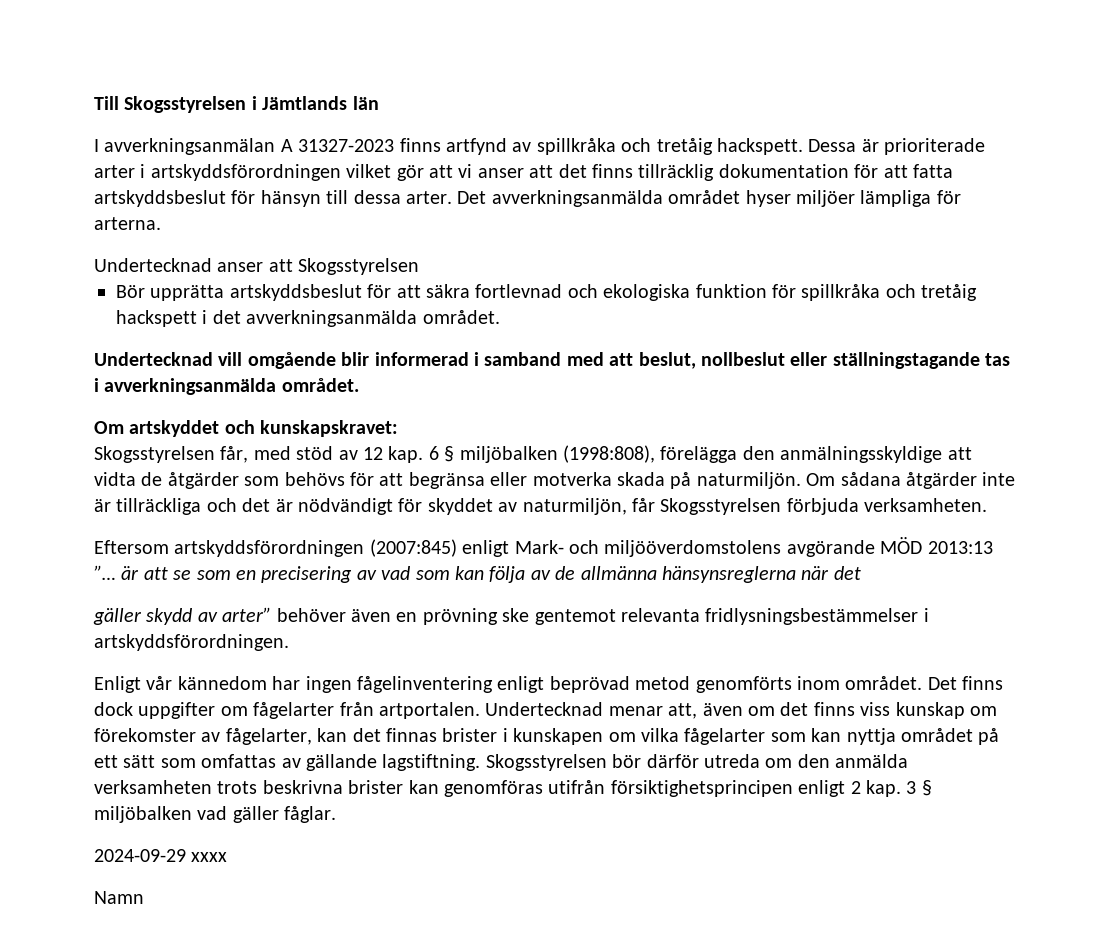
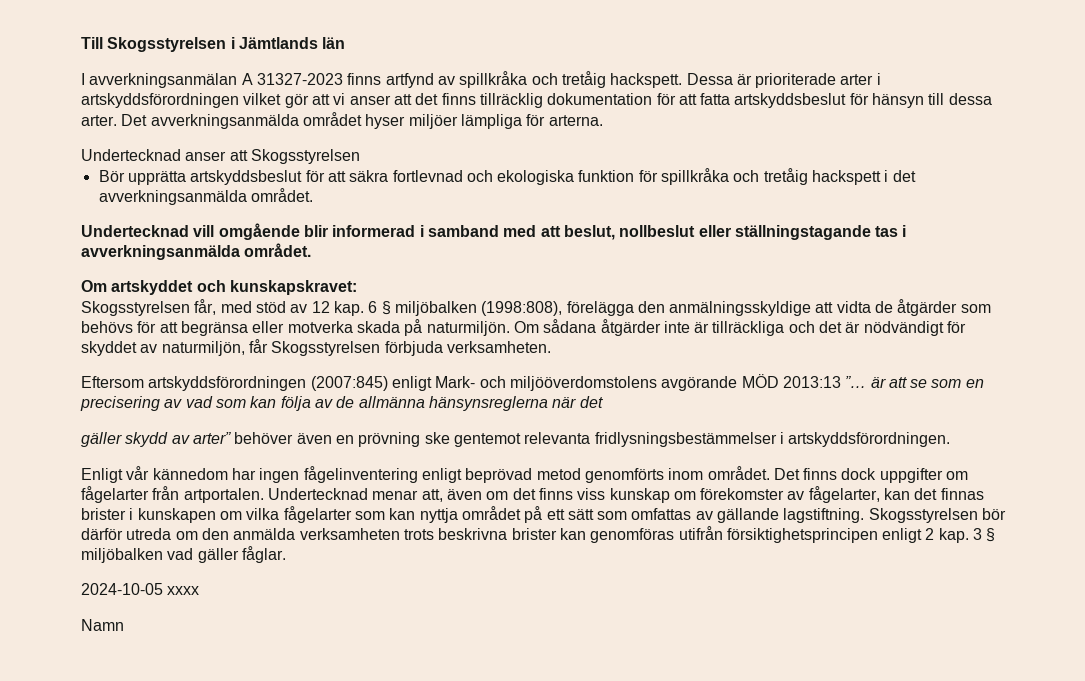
- 2024-09-29 xxxx
+ 2024-10-05 xxxx

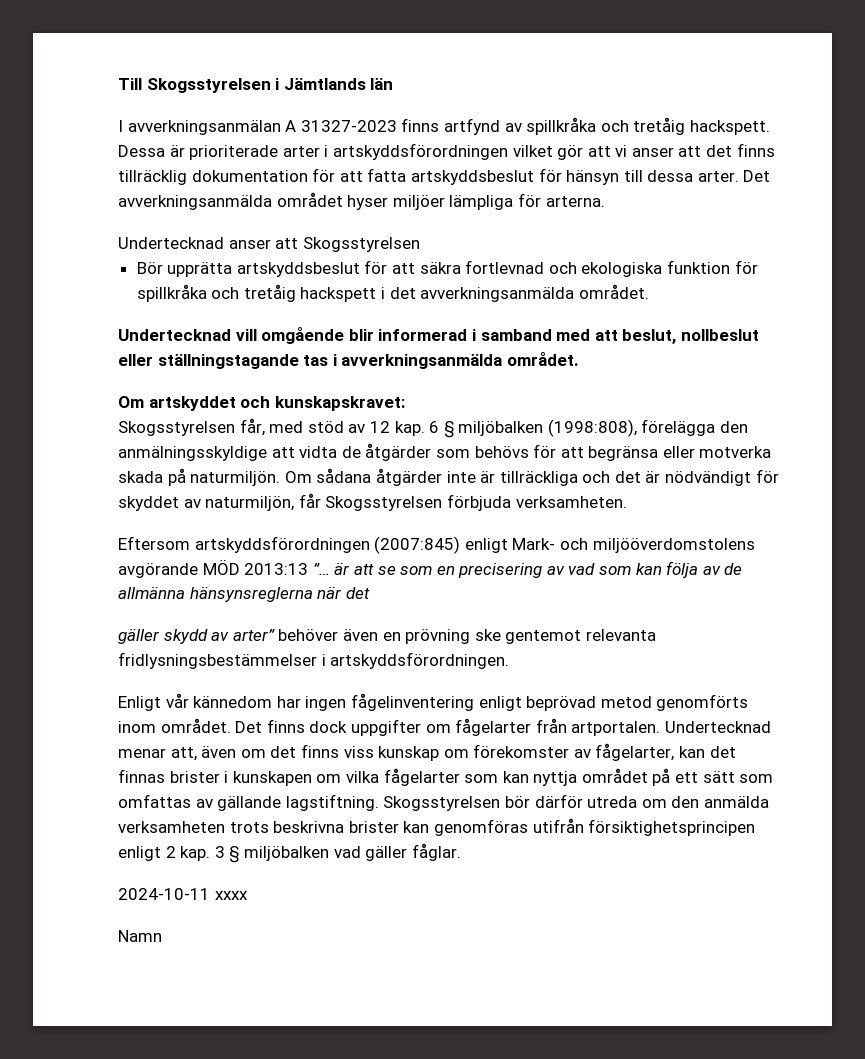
- 2024-10-05 xxxx
+ 2024-10-11 xxxx

